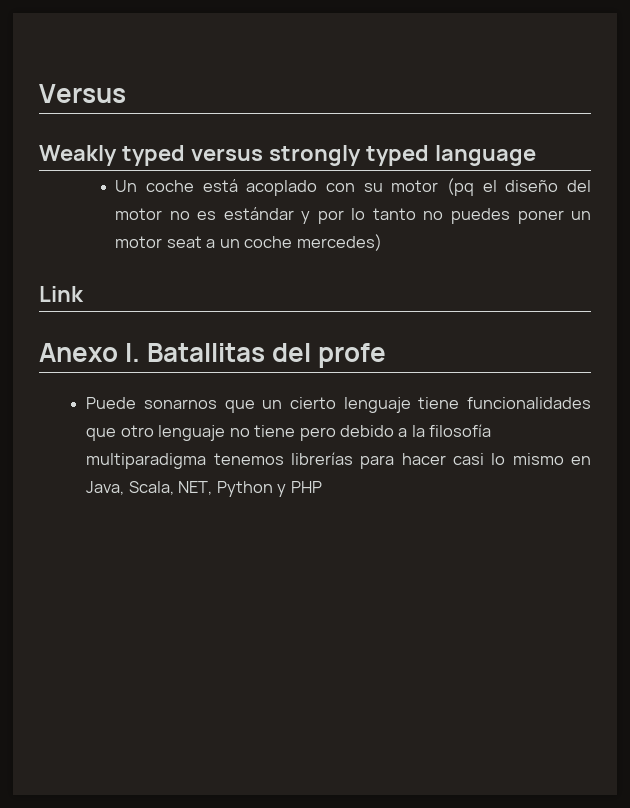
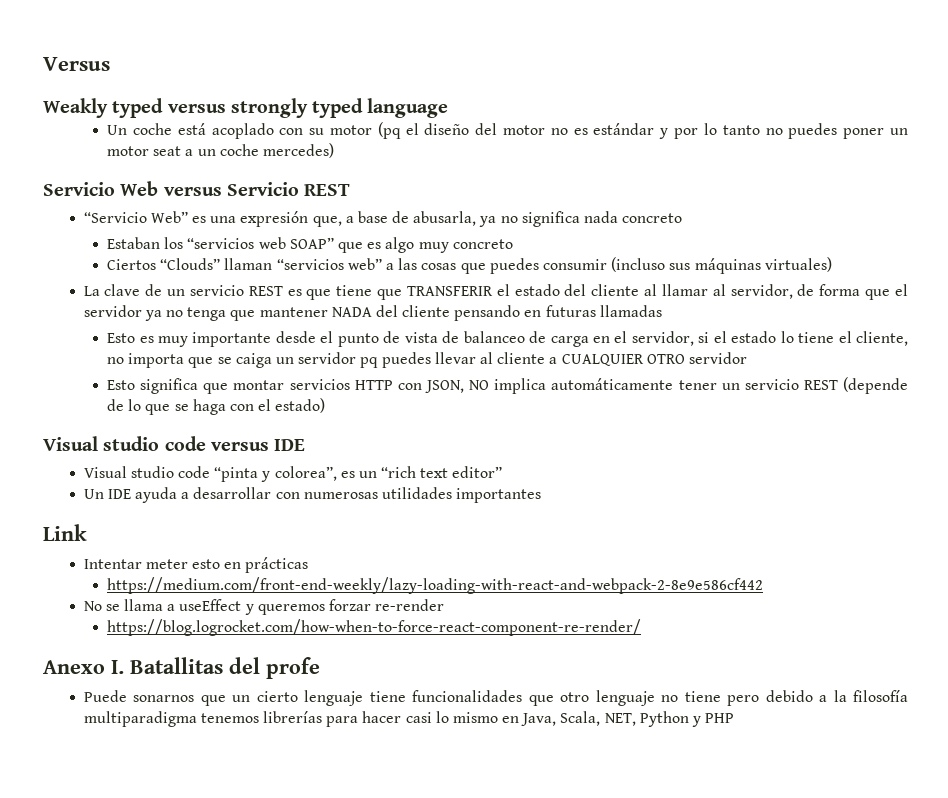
+ Servicio Web versus Servicio REST
+ “Servicio Web” es una expresión que, a base de abusarla, ya no significa nada concreto
+ Estaban los “servicios web SOAP” que es algo muy concreto
+ Ciertos “Clouds” llaman “servicios web” a las cosas que puedes consumir (incluso sus máquinas virtuales)
+ La clave de un servicio REST es que tiene que TRANSFERIR el estado del cliente al llamar al servidor, de forma que el servidor ya no tenga que mantener NADA del cliente pensando en futuras llamadas
+ Esto es muy importante desde el punto de vista de balanceo de carga en el servidor, si el estado lo tiene el cliente, no importa que se caiga un servidor pq puedes llevar al cliente a CUALQUIER OTRO servidor
+ Esto significa que montar servicios HTTP con JSON, NO implica automáticamente tener un servicio REST (depende de lo que se haga con el estado)
+ Visual studio code versus IDE
+ Visual studio code “pinta y colorea”, es un “rich text editor”
+ Un IDE ayuda a desarrollar con numerosas utilidades importantes
  Link
+ Intentar meter esto en prácticas
+ https://medium.com/front-end-weekly/lazy-loading-with-react-and-webpack-2-8e9e586cf442
+ No se llama a useEffect y queremos forzar re-render
+ https://blog.logrocket.com/how-when-to-force-react-component-re-render/

